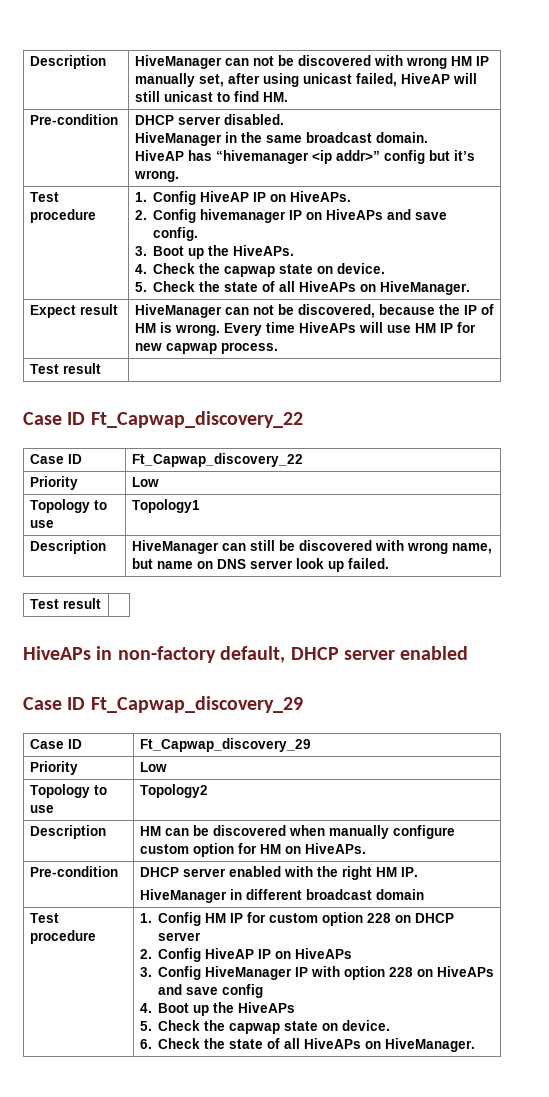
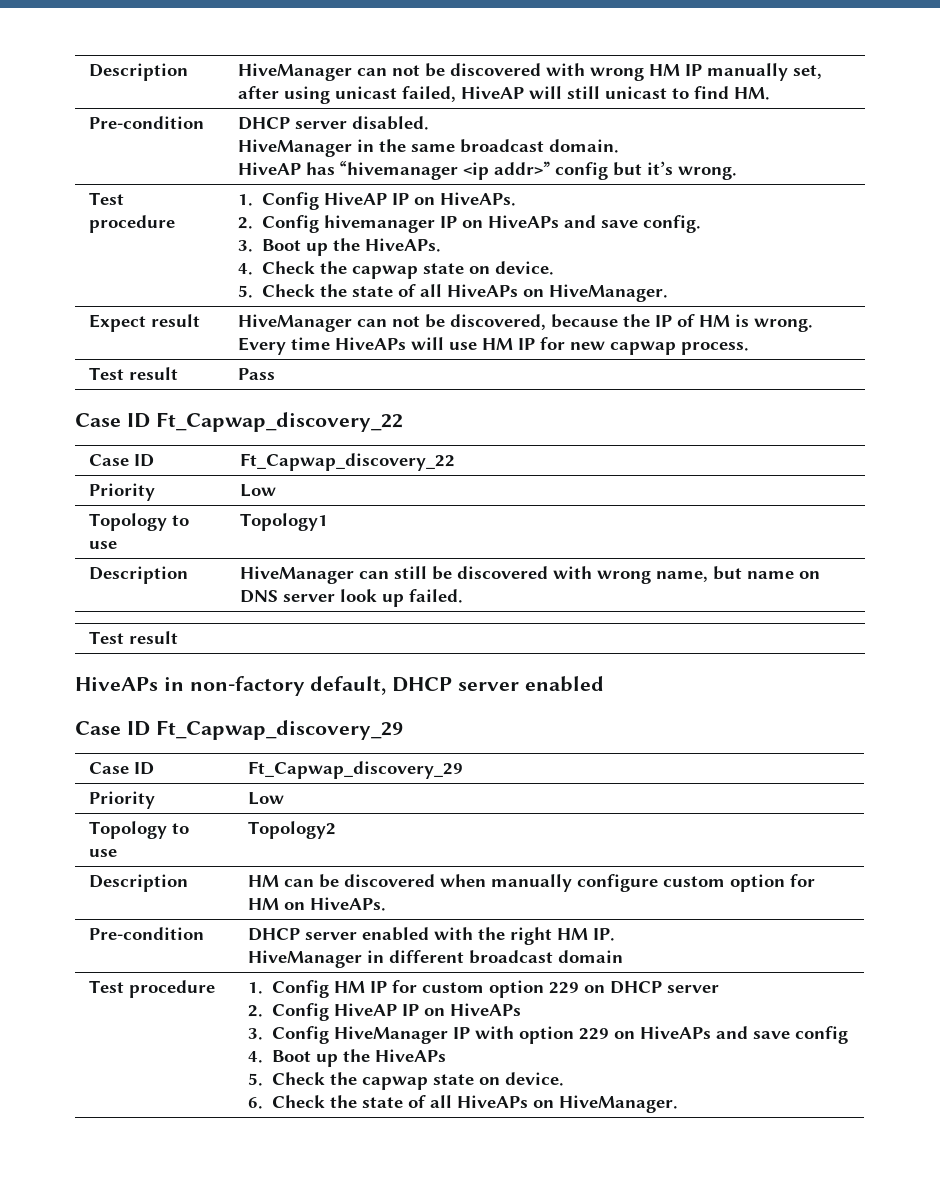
  Expect result | HiveManager can not be discovered, because the IP of HM is wrong. Every time HiveAPs will use HM IP for new capwap process.
- Test result |
+ Test result | Pass
- 1. Config HM IP for custom option 228 on DHCP server
+ 1. Config HM IP for custom option 229 on DHCP server
- 3. Config HiveManager IP with option 228 on HiveAPs and save config
+ 3. Config HiveManager IP with option 229 on HiveAPs and save config

